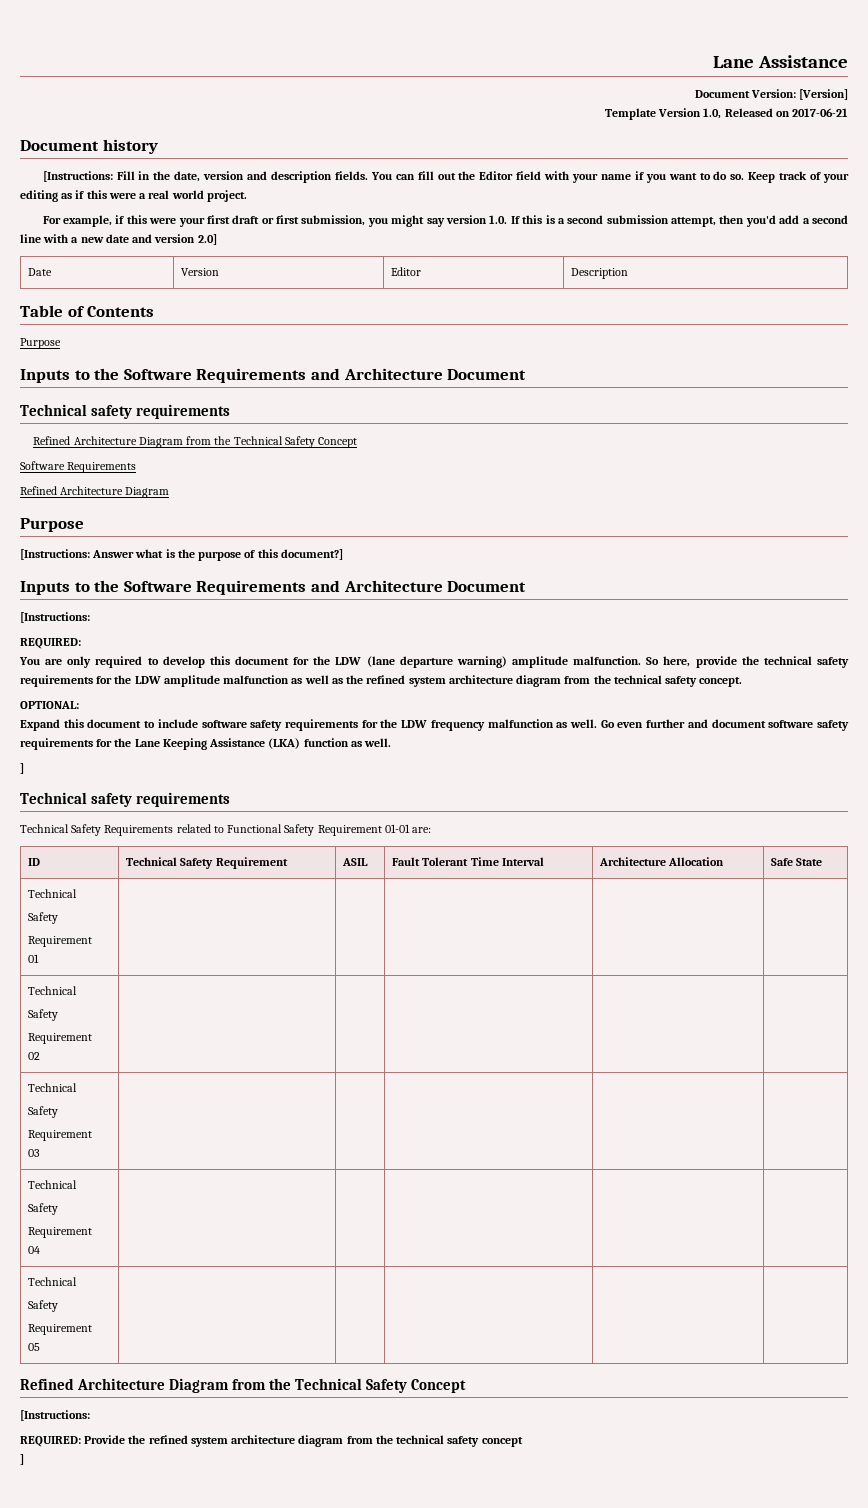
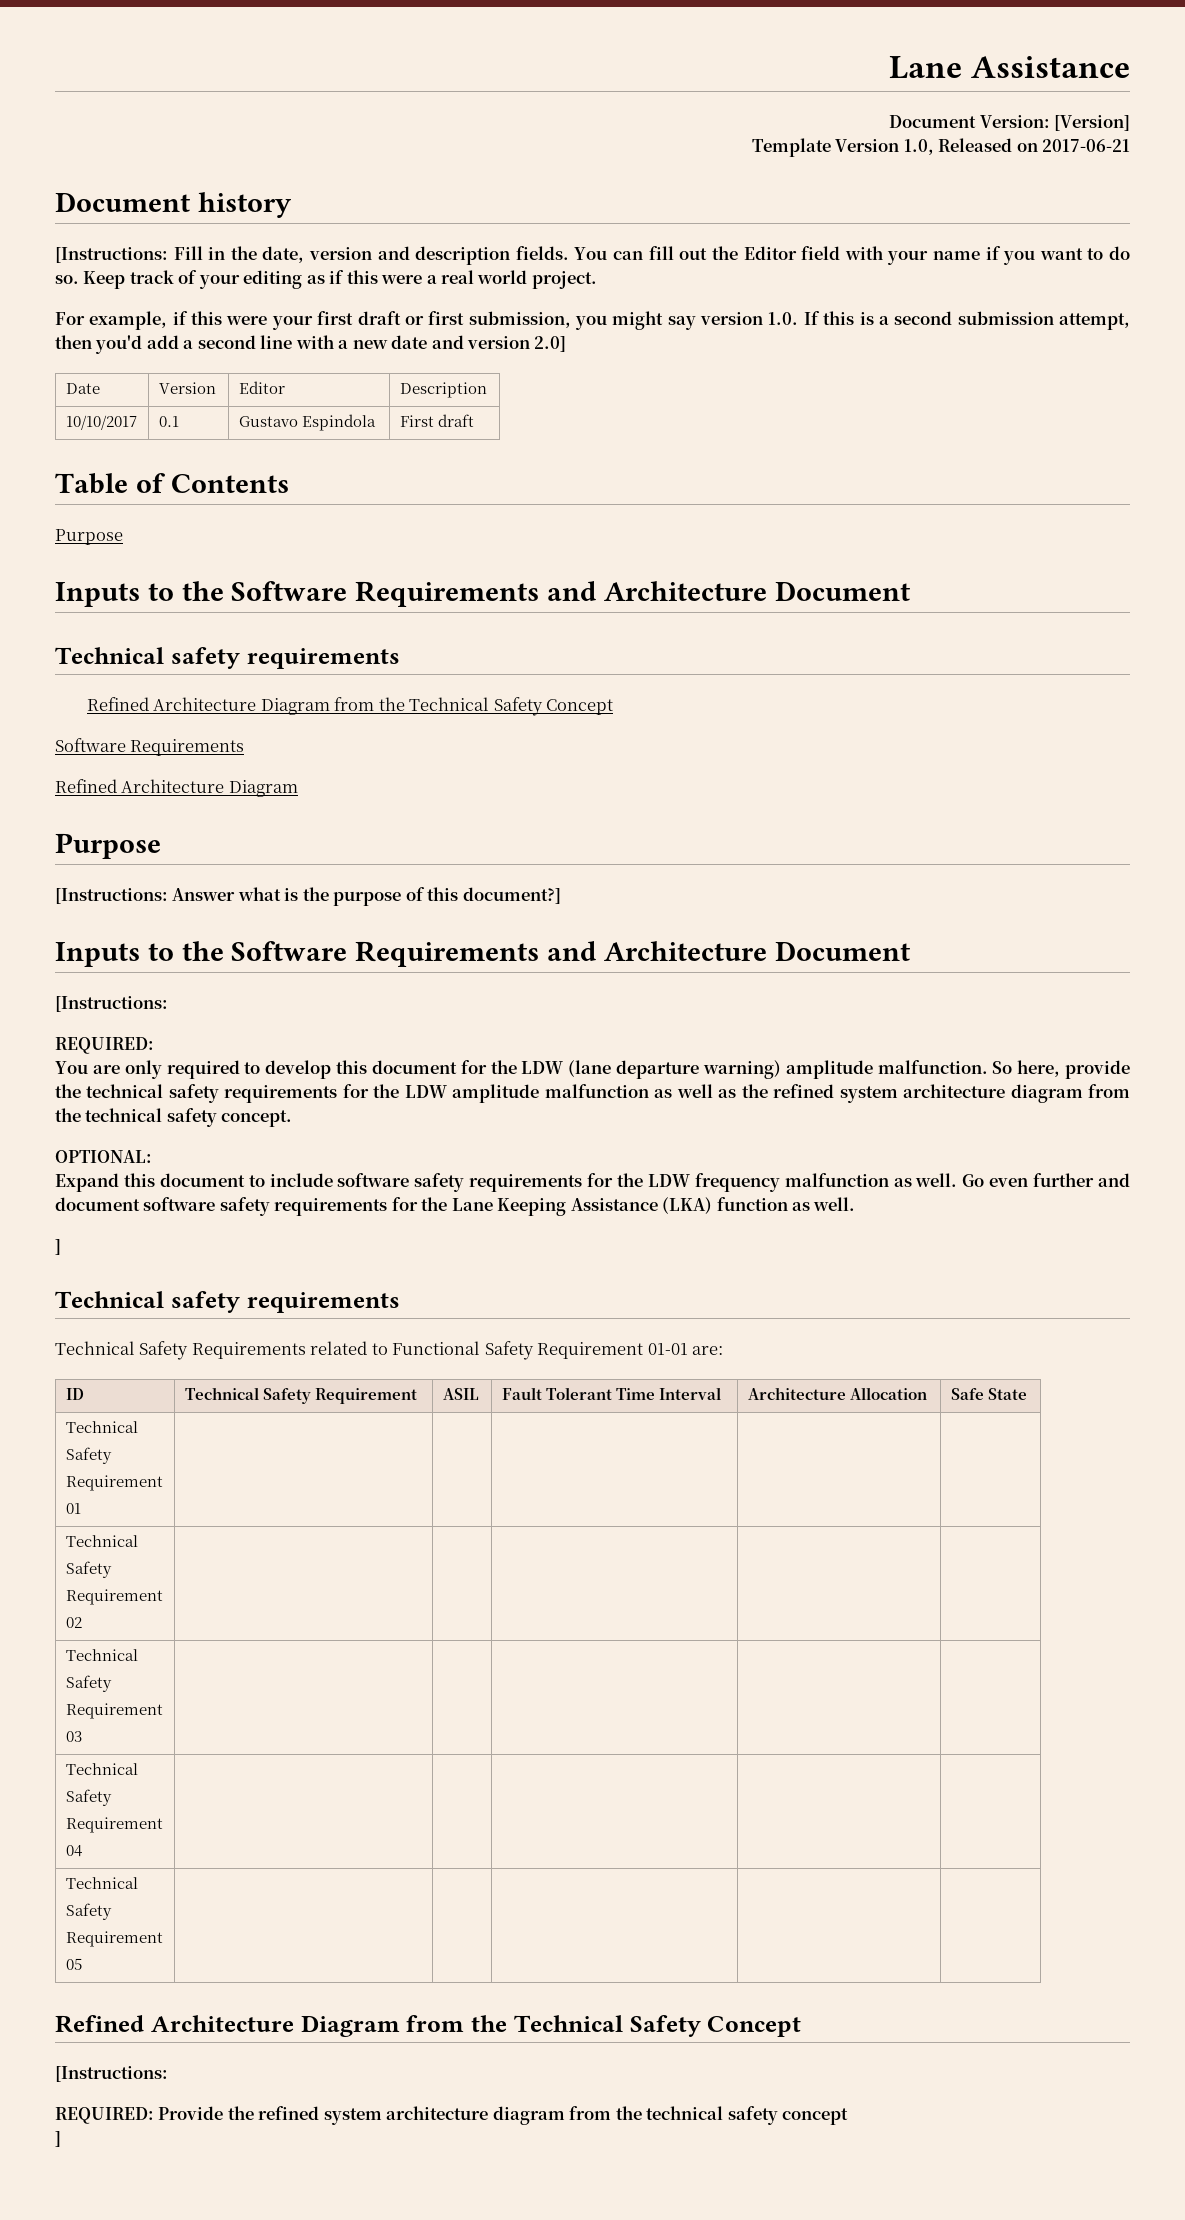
+ 10/10/2017 | 0.1 | Gustavo Espindola | First draft

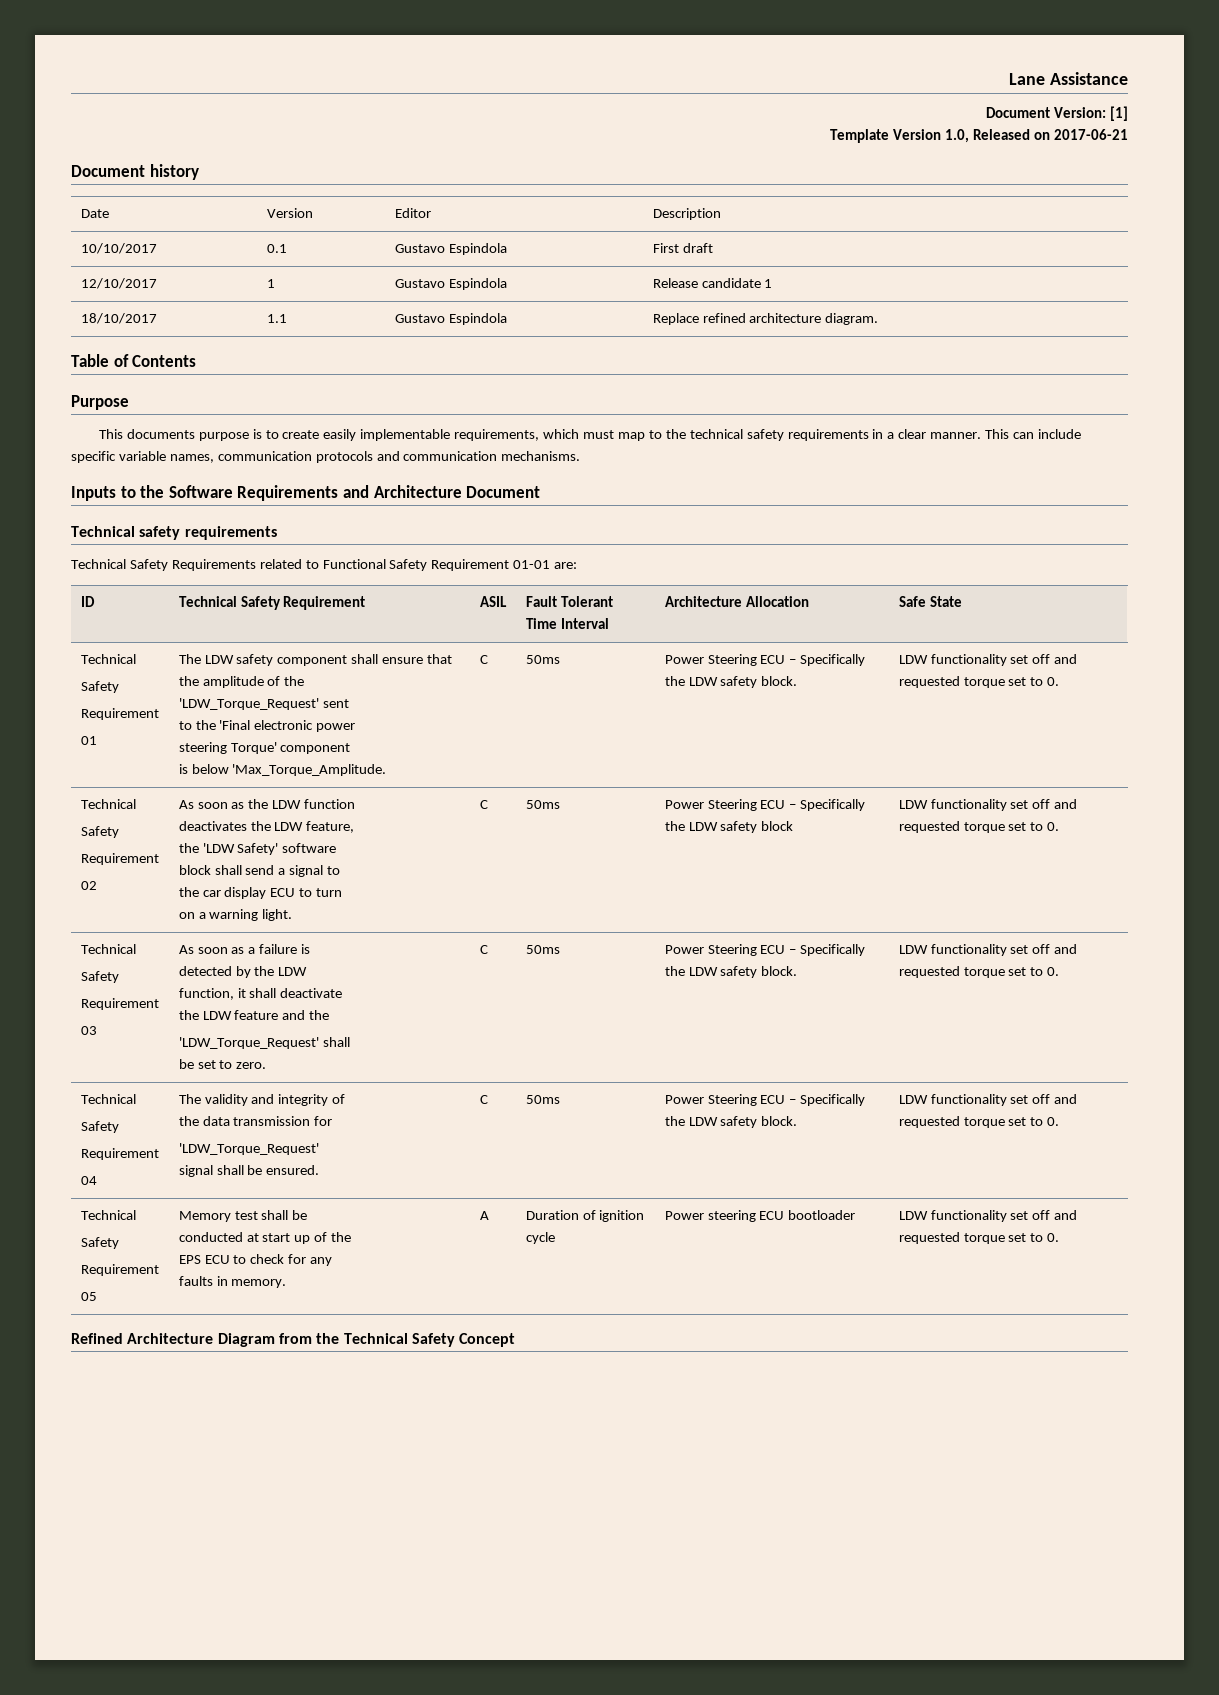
- Document Version: [Version]
+ Document Version: [1]
- [Instructions: Fill in the date, version and description fields. You can fill out the Editor field with your name if you want to do so. Keep track of your editing as if this were a real world project.
- For example, if this were your first draft or first submission, you might say version 1.0. If this is a second submission attempt, then you'd add a second line with a new date and version 2.0]
+ 12/10/2017 | 1 | Gustavo Espindola | Release candidate 1
+ 18/10/2017 | 1.1 | Gustavo Espindola | Replace refined architecture diagram.
  Table of Contents
  Purpose
+ This documents purpose is to create easily implementable requirements, which must map to the technical safety requirements in a clear manner. This can include specific variable names, communication protocols and communication mechanisms.
  Inputs to the Software Requirements and Architecture Document
- Technical safety requirements
- Refined Architecture Diagram from the Technical Safety Concept
- Software Requirements
- Refined Architecture Diagram
- Purpose
- [Instructions: Answer what is the purpose of this document?]
- Inputs to the Software Requirements and Architecture Document
- [Instructions:
- REQUIRED:
- You are only required to develop this document for the LDW (lane departure warning) amplitude malfunction. So here, provide the technical safety requirements for the LDW amplitude malfunction as well as the refined system architecture diagram from the technical safety concept.
- OPTIONAL:
- Expand this document to include software safety requirements for the LDW frequency malfunction as well. Go even further and document software safety requirements for the Lane Keeping Assistance (LKA) function as well.
- ]
- 01 | | | | |
+ 01 | The LDW safety component shall ensure that the amplitude of the
+ 'LDW_Torque_Request' sent
+ to the 'Final electronic power
+ steering Torque' component
+ is below 'Max_Torque_Amplitude. | C | 50ms | Power Steering ECU – Specifically the LDW safety block. | LDW functionality set off and requested torque set to 0.
  Technical
  Safety
  Requirement
- 02 | | | | |
+ 02 | As soon as the LDW function
+ deactivates the LDW feature,
+ the 'LDW Safety' software
+ block shall send a signal to
+ the car display ECU to turn
+ on a warning light. | C | 50ms | Power Steering ECU – Specifically the LDW safety block | LDW functionality set off and requested torque set to 0.
  Technical
  Safety
  Requirement
- 03 | | | | |
+ 03 | As soon as a failure is
+ detected by the LDW
+ function, it shall deactivate
+ the LDW feature and the
+ 'LDW_Torque_Request' shall
+ be set to zero. | C | 50ms | Power Steering ECU – Specifically the LDW safety block. | LDW functionality set off and requested torque set to 0.
  Technical
  Safety
  Requirement
- 04 | | | | |
+ 04 | The validity and integrity of
+ the data transmission for
+ 'LDW_Torque_Request'
+ signal shall be ensured. | C | 50ms | Power Steering ECU – Specifically the LDW safety block. | LDW functionality set off and requested torque set to 0.
  Technical
  Safety
  Requirement
- 05 | | | | |
+ 05 | Memory test shall be
+ conducted at start up of the
+ EPS ECU to check for any
+ faults in memory. | A | Duration of ignition cycle | Power steering ECU bootloader | LDW functionality set off and requested torque set to 0.
  Refined Architecture Diagram from the Technical Safety Concept
- [Instructions:
- REQUIRED: Provide the refined system architecture diagram from the technical safety concept
- ]

